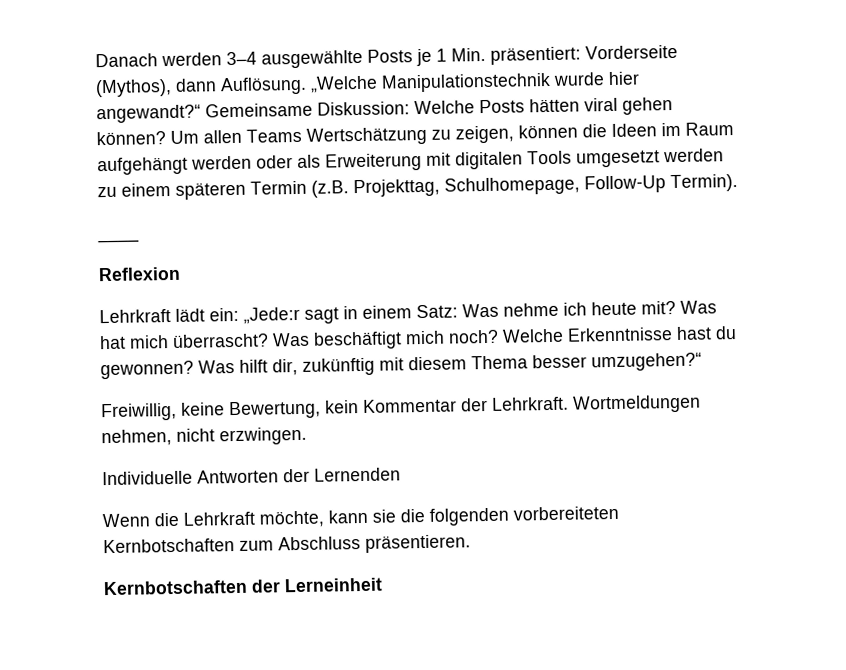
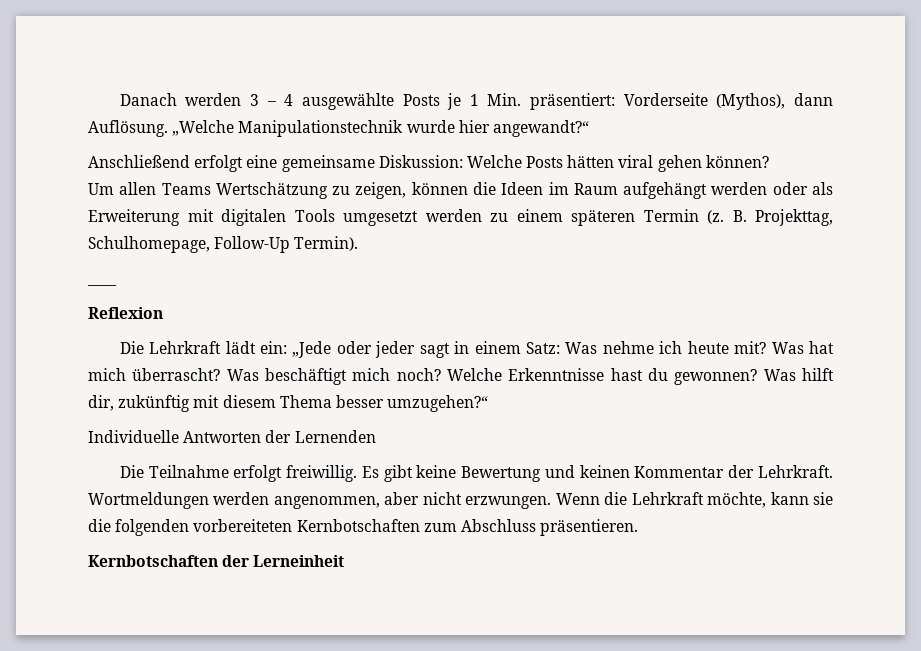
- Danach werden 3–4 ausgewählte Posts je 1 Min. präsentiert: Vorderseite (Mythos), dann Auflösung.
+ Danach werden 3 – 4 ausgewählte Posts je 1 Min. präsentiert: Vorderseite (Mythos), dann Auflösung.
- „Welche Manipulationstechnik wurde hier angewandt?“ Gemeinsame Diskussion: Welche Posts hätten viral gehen können? Um allen Teams Wertschätzung zu zeigen, können die Ideen im Raum aufgehängt werden oder als Erweiterung mit digitalen Tools umgesetzt werden zu einem späteren Termin (z.B. Projekttag, Schulhomepage, Follow-Up Termin).
+ „Welche Manipulationstechnik wurde hier angewandt?“
+ Anschließend erfolgt eine gemeinsame Diskussion: Welche Posts hätten viral gehen können?
+ Um allen Teams Wertschätzung zu zeigen, können die Ideen im Raum aufgehängt werden oder als Erweiterung mit digitalen Tools umgesetzt werden zu einem späteren Termin (z. B. Projekttag, Schulhomepage, Follow-Up Termin).
- Lehrkraft lädt ein: „Jede:r sagt in einem Satz: Was nehme ich heute mit?
+ Die Lehrkraft lädt ein: „Jede oder jeder sagt in einem Satz: Was nehme ich heute mit?
- Freiwillig, keine Bewertung, kein Kommentar der Lehrkraft. Wortmeldungen nehmen, nicht erzwingen.
  Individuelle Antworten der Lernenden
- Wenn die Lehrkraft möchte, kann sie die folgenden vorbereiteten Kernbotschaften zum Abschluss präsentieren.
+ Die Teilnahme erfolgt freiwillig. Es gibt keine Bewertung und keinen Kommentar der Lehrkraft. Wortmeldungen werden angenommen, aber nicht erzwungen. Wenn die Lehrkraft möchte, kann sie die folgenden vorbereiteten Kernbotschaften zum Abschluss präsentieren.

